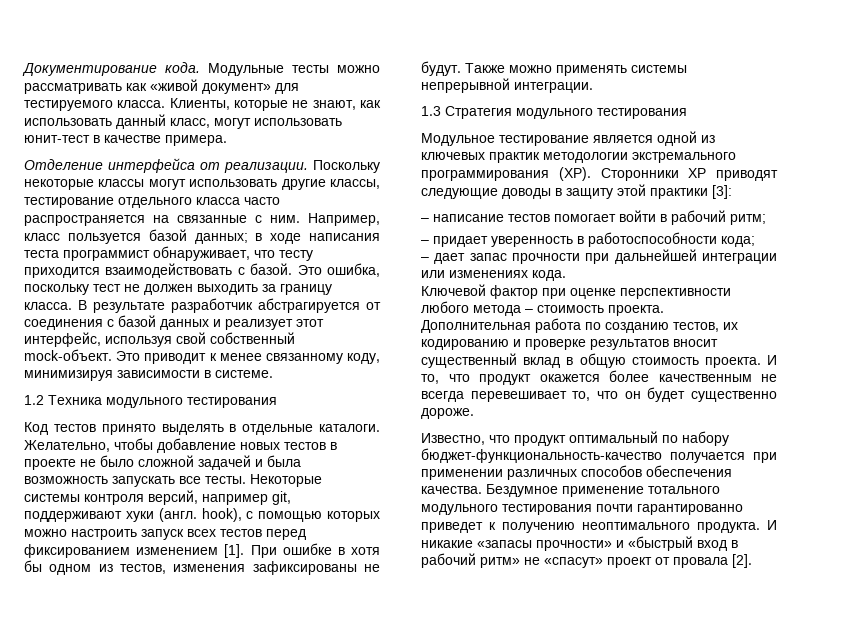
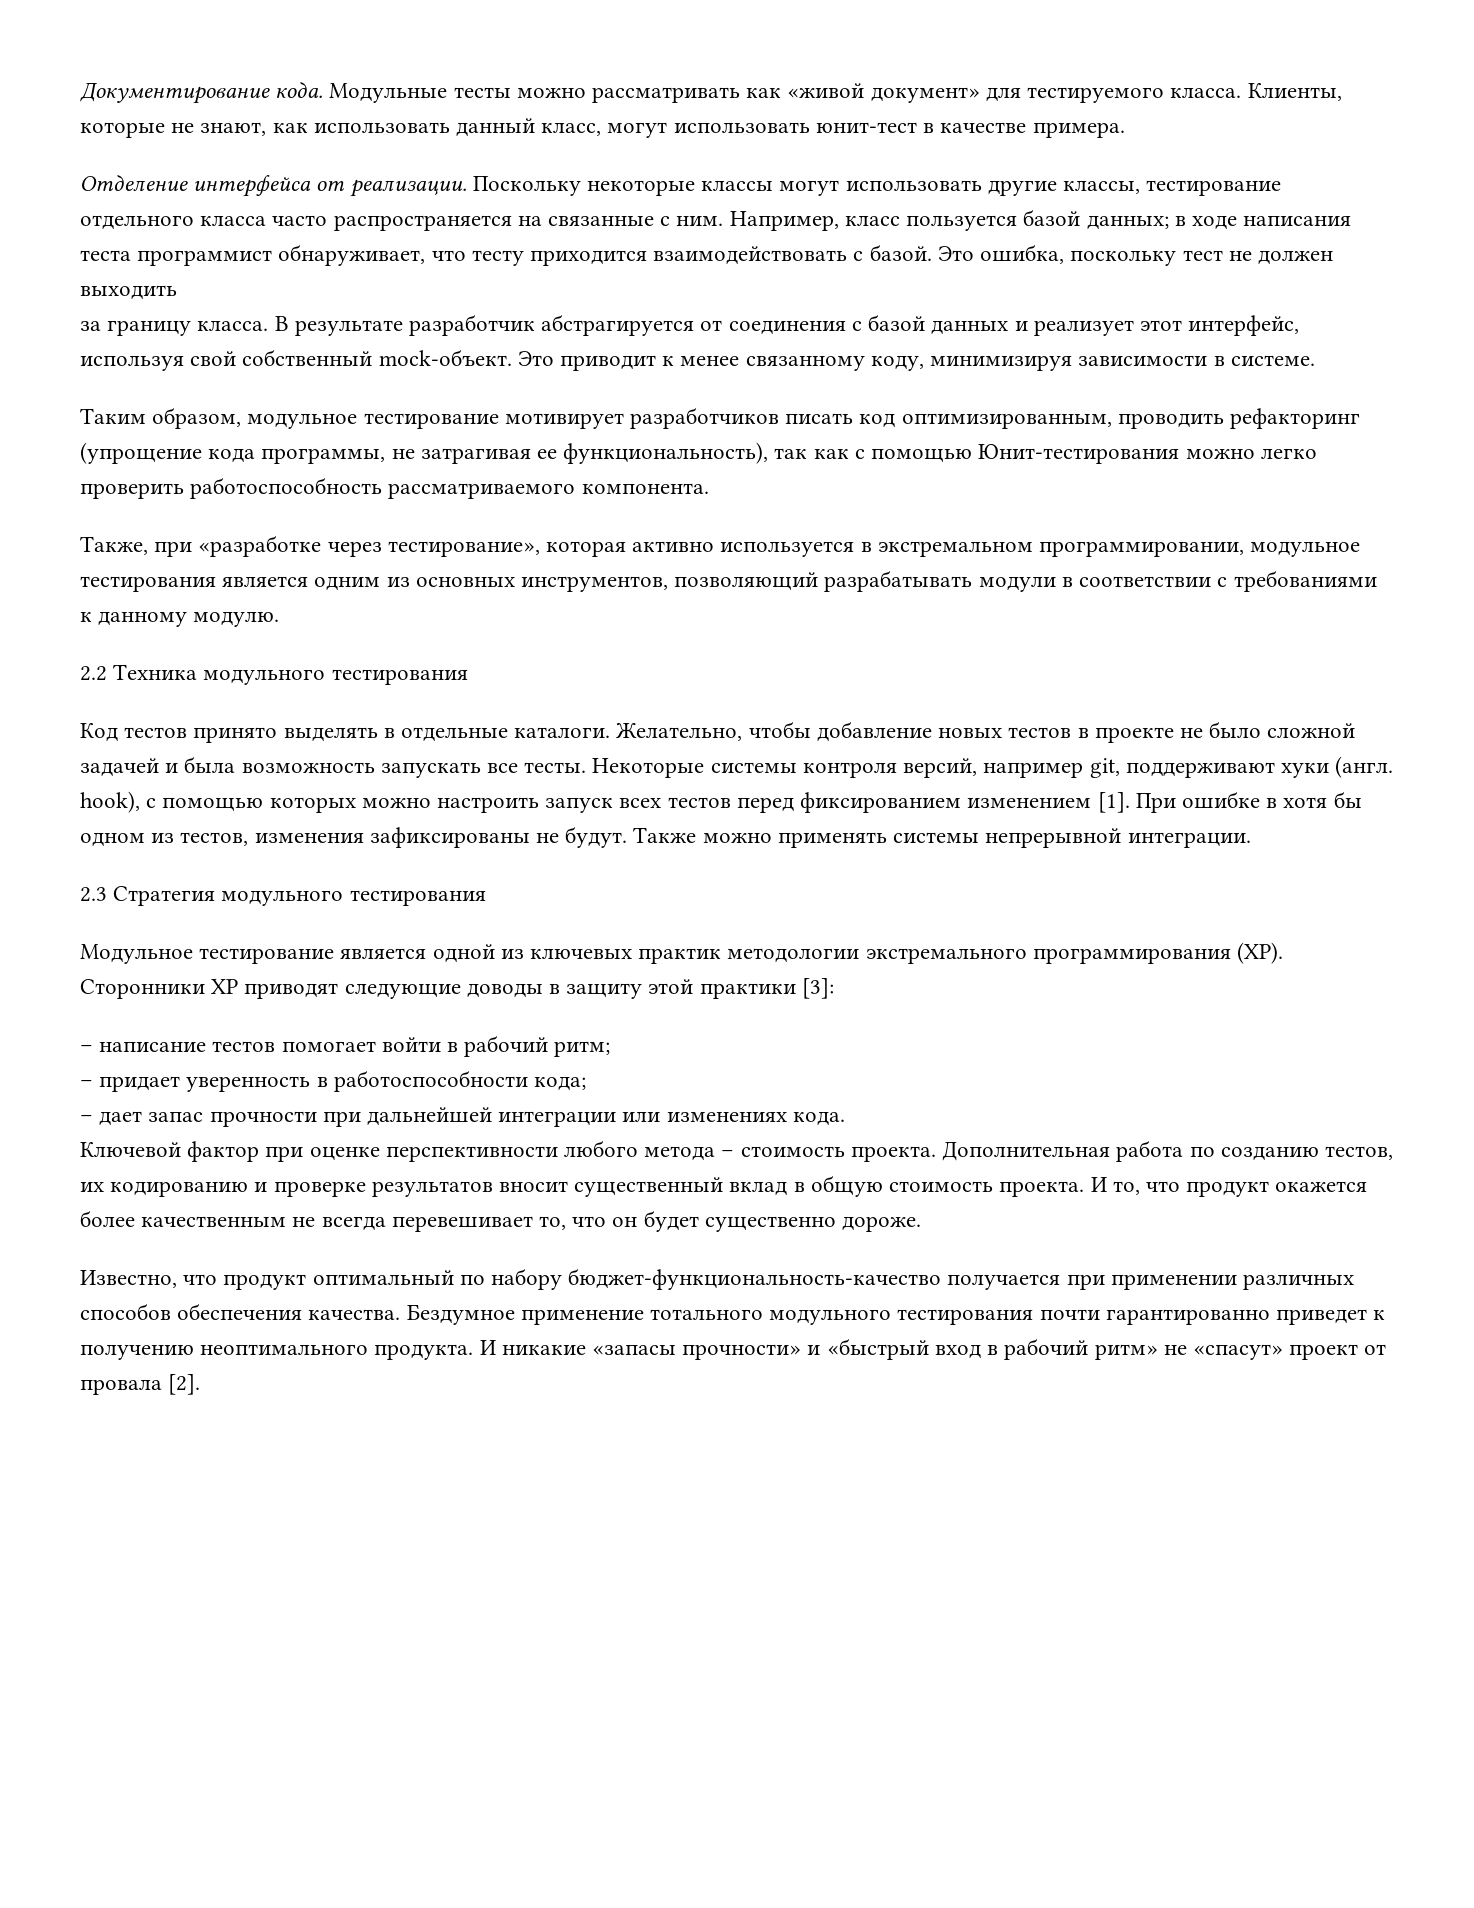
- Это ошибка, поскольку тест не должен выходить за границу класса.
+ Это ошибка, поскольку тест не должен выходить
+ за границу класса.
- 1.2 Техника модульного тестирования
+ Таким образом, модульное тестирование мотивирует разработчиков писать код оптимизированным, проводить рефакторинг (упрощение кода программы, не затрагивая ее функциональность), так как с помощью Юнит-тестирования можно легко проверить работоспособность рассматриваемого компонента.
+ Также, при «разработке через тестирование», которая активно используется в экстремальном программировании, модульное тестирования является одним из основных инструментов, позволяющий разрабатывать модули в соответствии с требованиями к данному модулю.
+ 2.2 Техника модульного тестирования
- 1.3 Стратегия модульного тестирования
+ 2.3 Стратегия модульного тестирования

